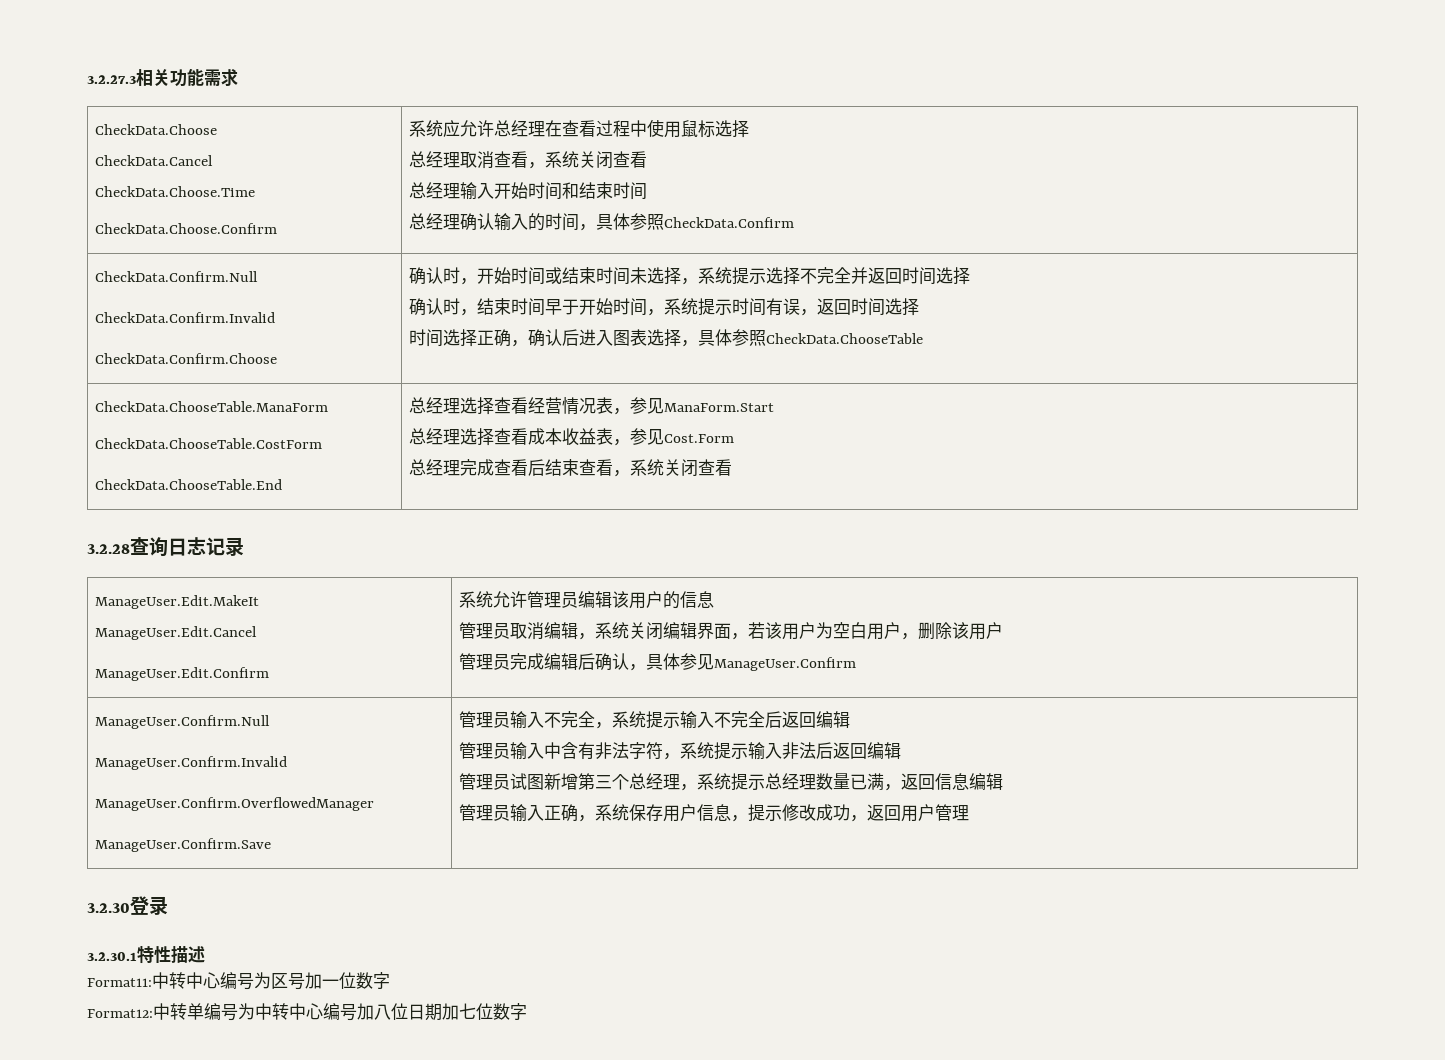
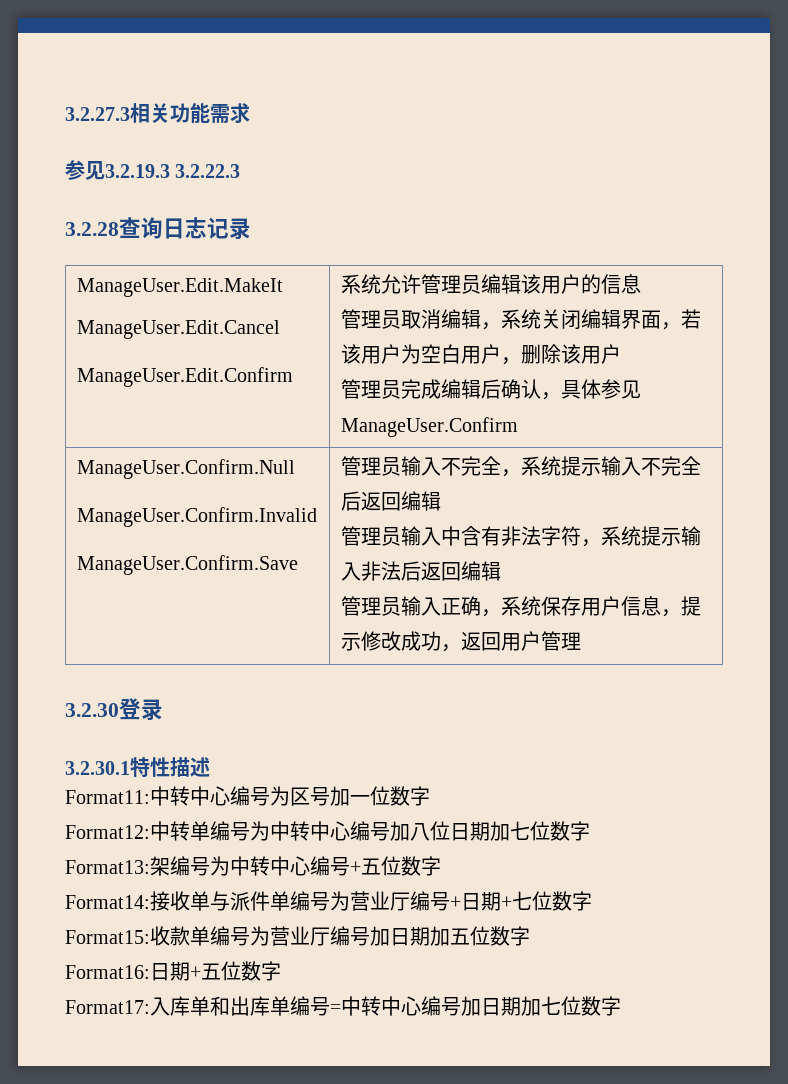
- CheckData.Choose
- CheckData.Cancel
- CheckData.Choose.Time
- CheckData.Choose.Confirm | 系统应允许总经理在查看过程中使用鼠标选择
- 总经理取消查看，系统关闭查看
- 总经理输入开始时间和结束时间
- 总经理确认输入的时间，具体参照CheckData.Confirm
- CheckData.Confirm.Null
- CheckData.Confirm.Invalid
- CheckData.Confirm.Choose | 确认时，开始时间或结束时间未选择，系统提示选择不完全并返回时间选择
- 确认时，结束时间早于开始时间，系统提示时间有误，返回时间选择
- 时间选择正确，确认后进入图表选择，具体参照CheckData.ChooseTable
- CheckData.ChooseTable.ManaForm
- CheckData.ChooseTable.CostForm
- CheckData.ChooseTable.End | 总经理选择查看经营情况表，参见ManaForm.Start
- 总经理选择查看成本收益表，参见Cost.Form
- 总经理完成查看后结束查看，系统关闭查看
+ 参见3.2.19.3 3.2.22.3
- ManageUser.Confirm.OverflowedManager
- 管理员试图新增第三个总经理，系统提示总经理数量已满，返回信息编辑
+ Format13:架编号为中转中心编号+五位数字
+ Format14:接收单与派件单编号为营业厅编号+日期+七位数字
+ Format15:收款单编号为营业厅编号加日期加五位数字
+ Format16:日期+五位数字
+ Format17:入库单和出库单编号=中转中心编号加日期加七位数字

